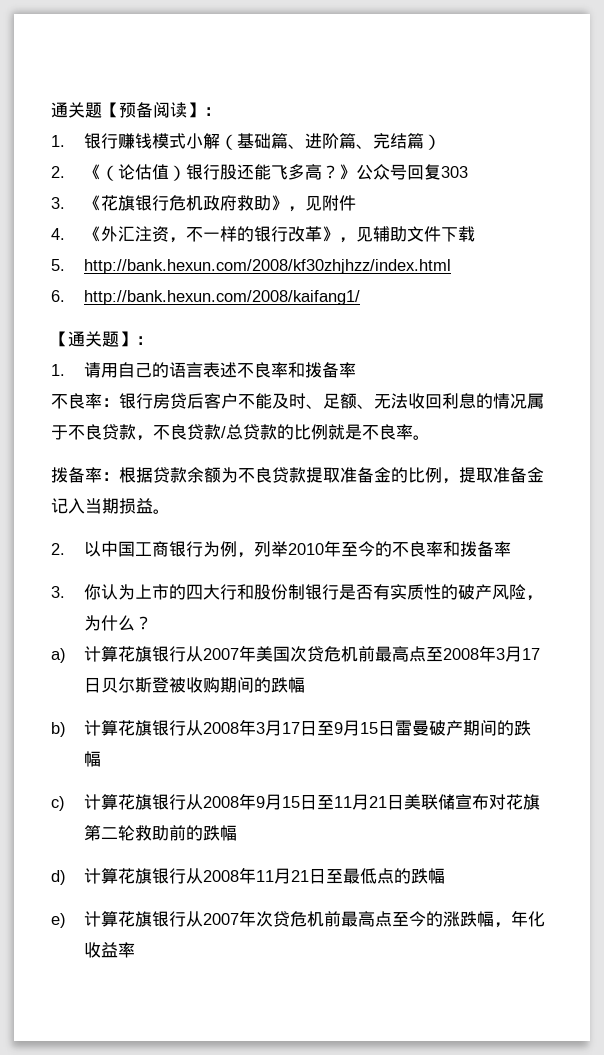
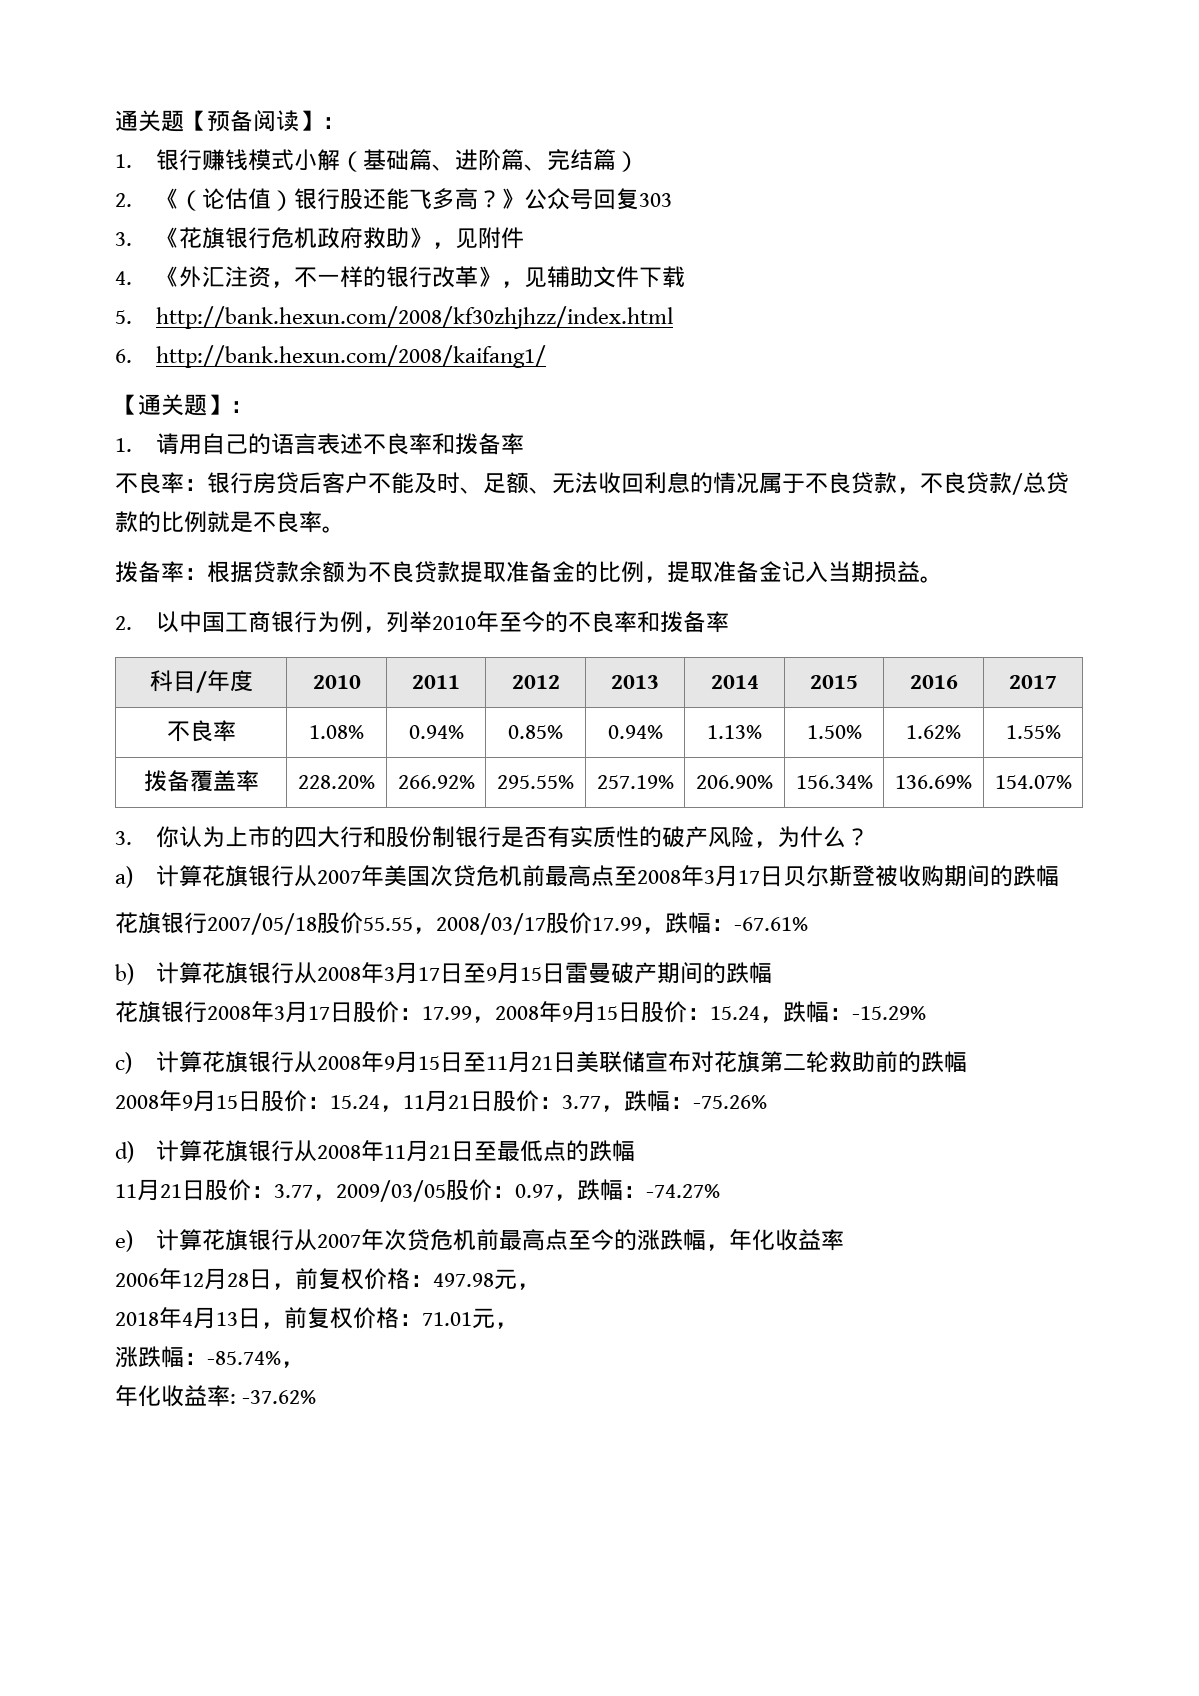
+ 科目/年度 | 2010 | 2011 | 2012 | 2013 | 2014 | 2015 | 2016 | 2017
+ 不良率 | 1.08% | 0.94% | 0.85% | 0.94% | 1.13% | 1.50% | 1.62% | 1.55%
+ 拨备覆盖率 | 228.20% | 266.92% | 295.55% | 257.19% | 206.90% | 156.34% | 136.69% | 154.07%
+ 花旗银行2007/05/18股价55.55，2008/03/17股价17.99，跌幅：-67.61%
+ 花旗银行2008年3月17日股价：17.99，2008年9月15日股价：15.24，跌幅：-15.29%
+ 2008年9月15日股价：15.24，11月21日股价：3.77，跌幅：-75.26%
+ 11月21日股价：3.77，2009/03/05股价：0.97，跌幅：-74.27%
+ 2006年12月28日，前复权价格：497.98元，
+ 2018年4月13日，前复权价格：71.01元，
+ 涨跌幅：-85.74%，
+ 年化收益率: -37.62%

